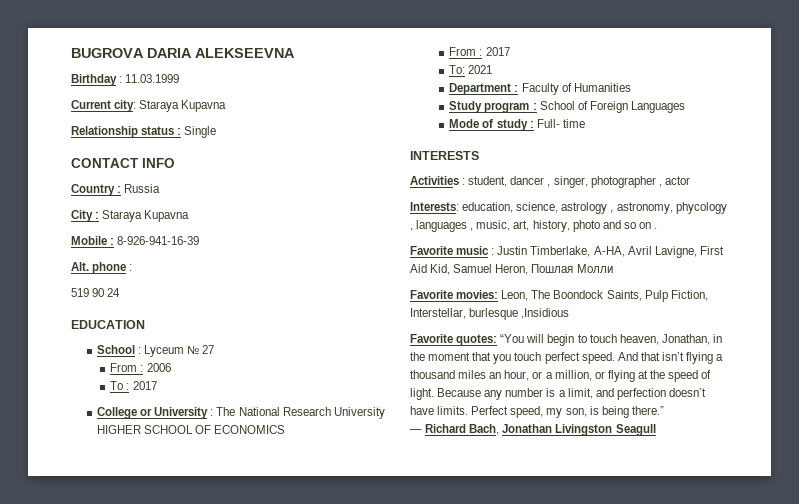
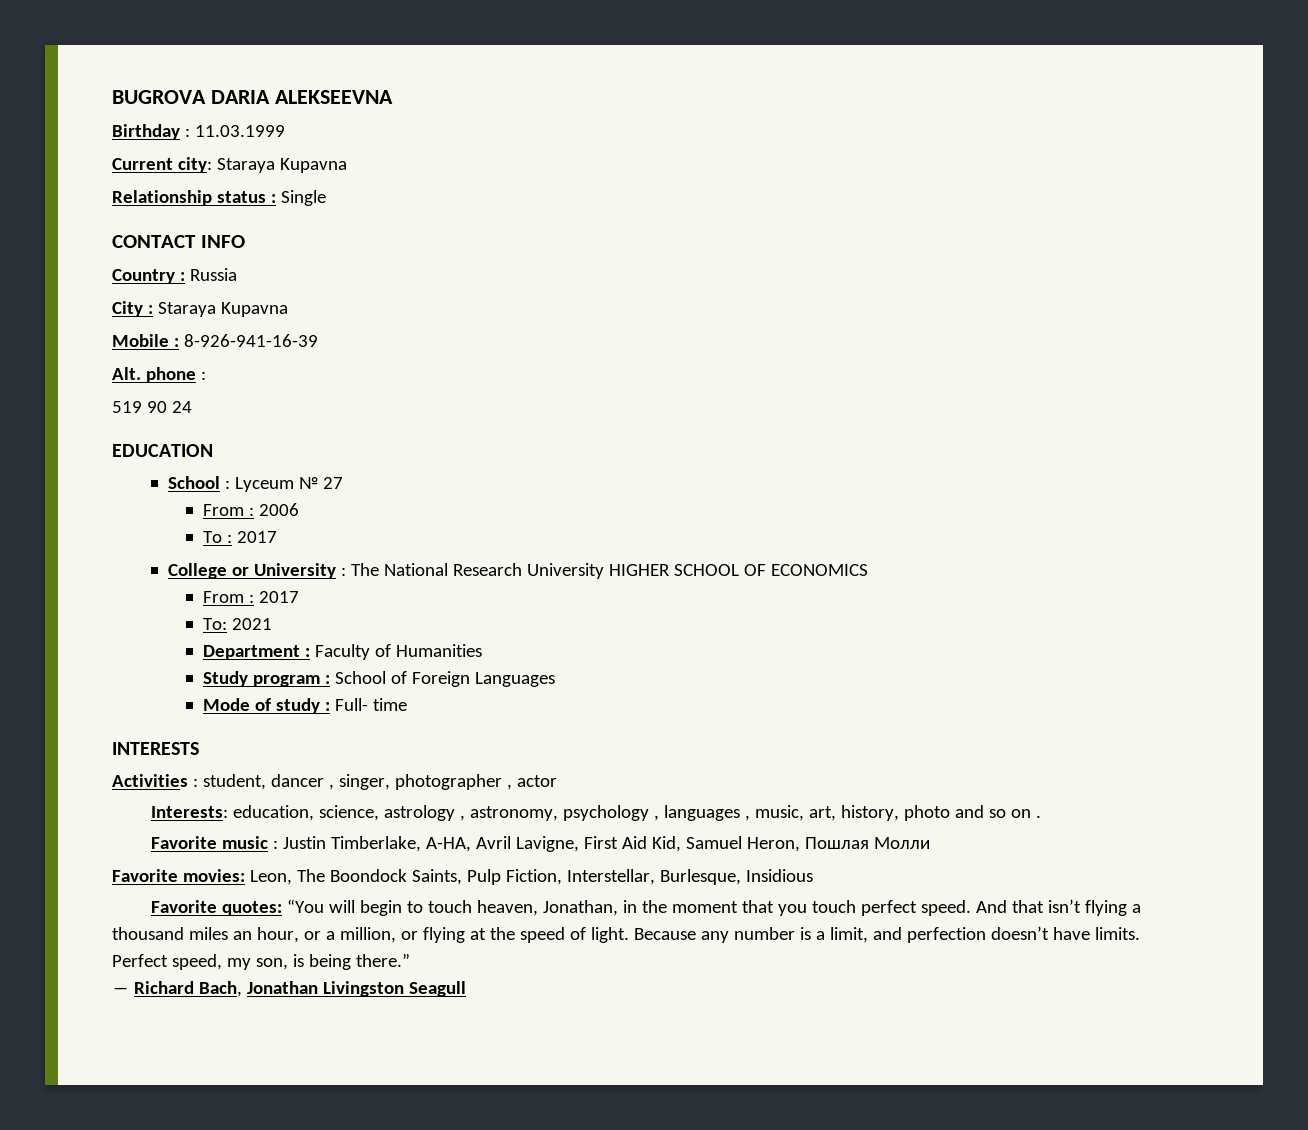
- Interests: education, science, astrology , astronomy, phycology , languages , music, art, history, photo and so on .
+ Interests: education, science, astrology , astronomy, psychology , languages , music, art, history, photo and so on .
- Favorite movies: Leon, The Boondock Saints, Pulp Fiction, Interstellar, burlesque ,Insidious
+ Favorite movies: Leon, The Boondock Saints, Pulp Fiction, Interstellar, Burlesque, Insidious

